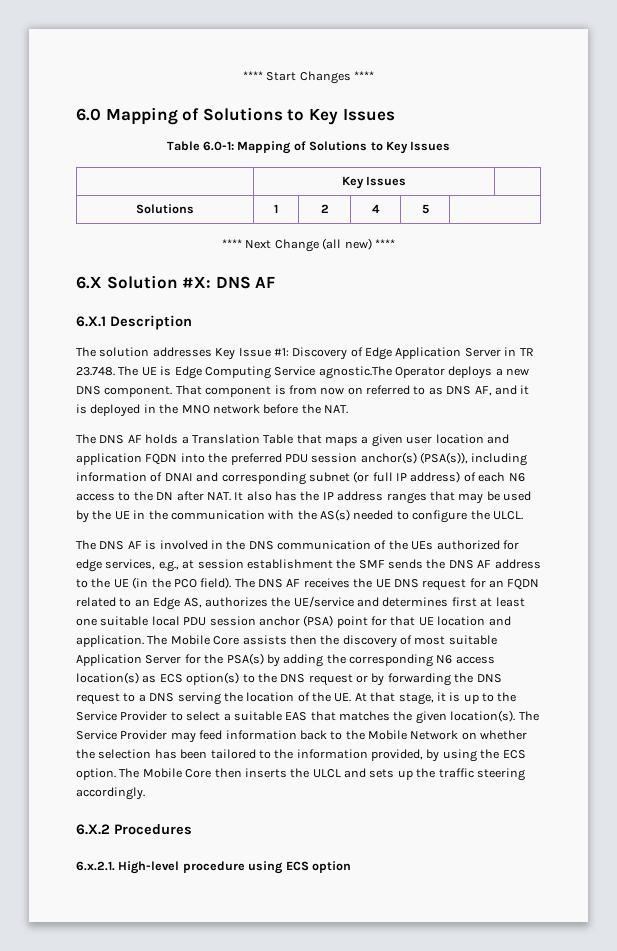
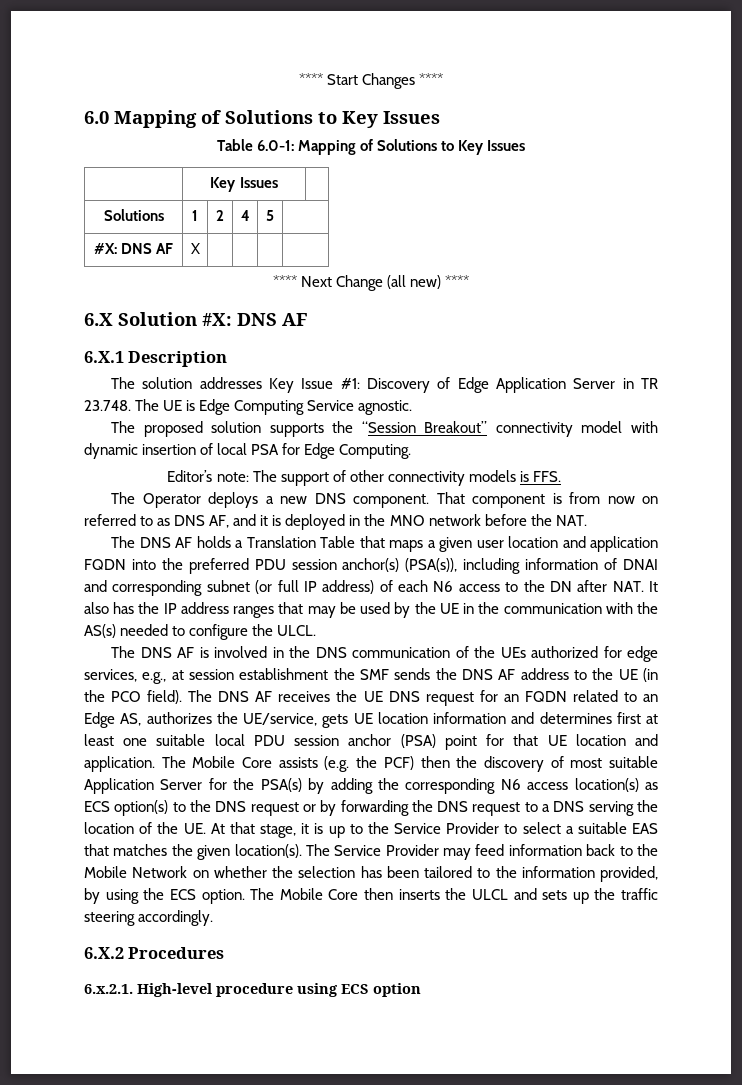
+ #X: DNS AF | X | | | |
- The solution addresses Key Issue #1: Discovery of Edge Application Server in TR 23.748. The UE is Edge Computing Service agnostic.The Operator deploys a new DNS component.
+ The solution addresses Key Issue #1: Discovery of Edge Application Server in TR 23.748. The UE is Edge Computing Service agnostic.
+ The proposed solution supports the “Session Breakout” connectivity model with dynamic insertion of local PSA for Edge Computing.
+ Editor’s note: The support of other connectivity models is FFS.
+ The Operator deploys a new DNS component.
- The DNS AF receives the UE DNS request for an FQDN related to an Edge AS, authorizes the UE/service and determines first at least one suitable local PDU session anchor (PSA) point for that UE location and application.
+ The DNS AF receives the UE DNS request for an FQDN related to an Edge AS, authorizes the UE/service, gets UE location information and determines first at least one suitable local PDU session anchor (PSA) point for that UE location and application.
- The Mobile Core assists then the discovery of most suitable Application Server for the PSA(s) by adding the corresponding N6 access location(s) as ECS option(s) to the DNS request or by forwarding the DNS request to a DNS serving the location of the UE. At that stage, it is up to the Service Provider to select a suitable EAS that matches the given location(s).
+ The Mobile Core assists (e.g. the PCF) then the discovery of most suitable Application Server for the PSA(s) by adding the corresponding N6 access location(s) as ECS option(s) to the DNS request or by forwarding the DNS request to a DNS serving the location of the UE. At that stage, it is up to the Service Provider to select a suitable EAS that matches the given location(s).

